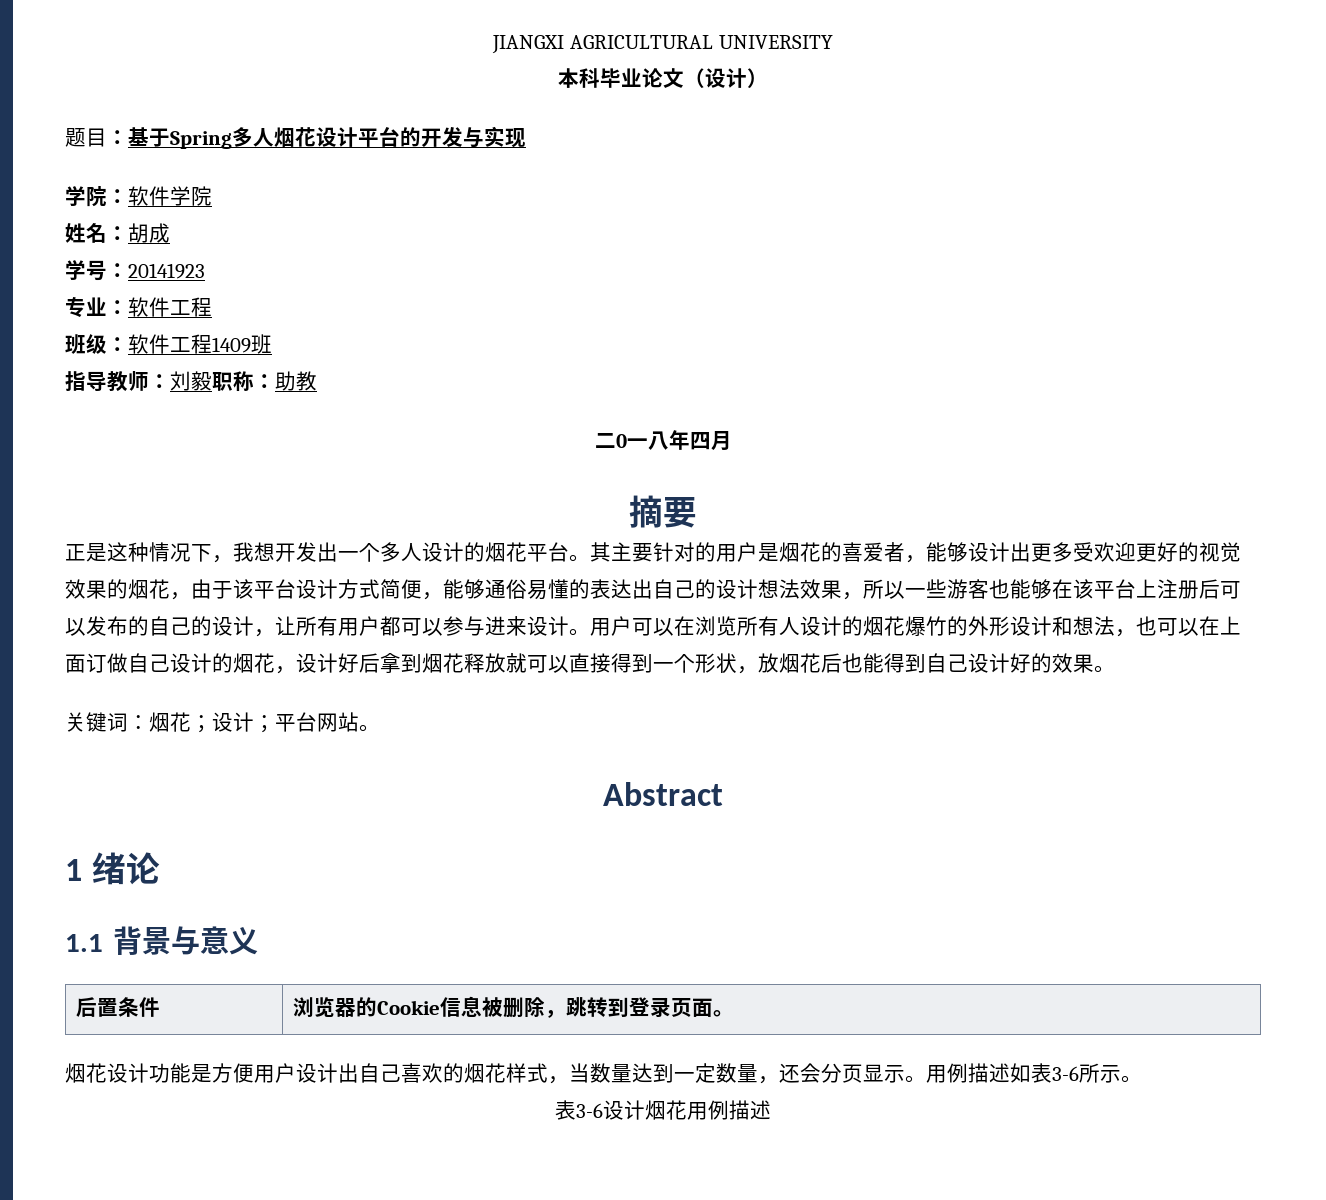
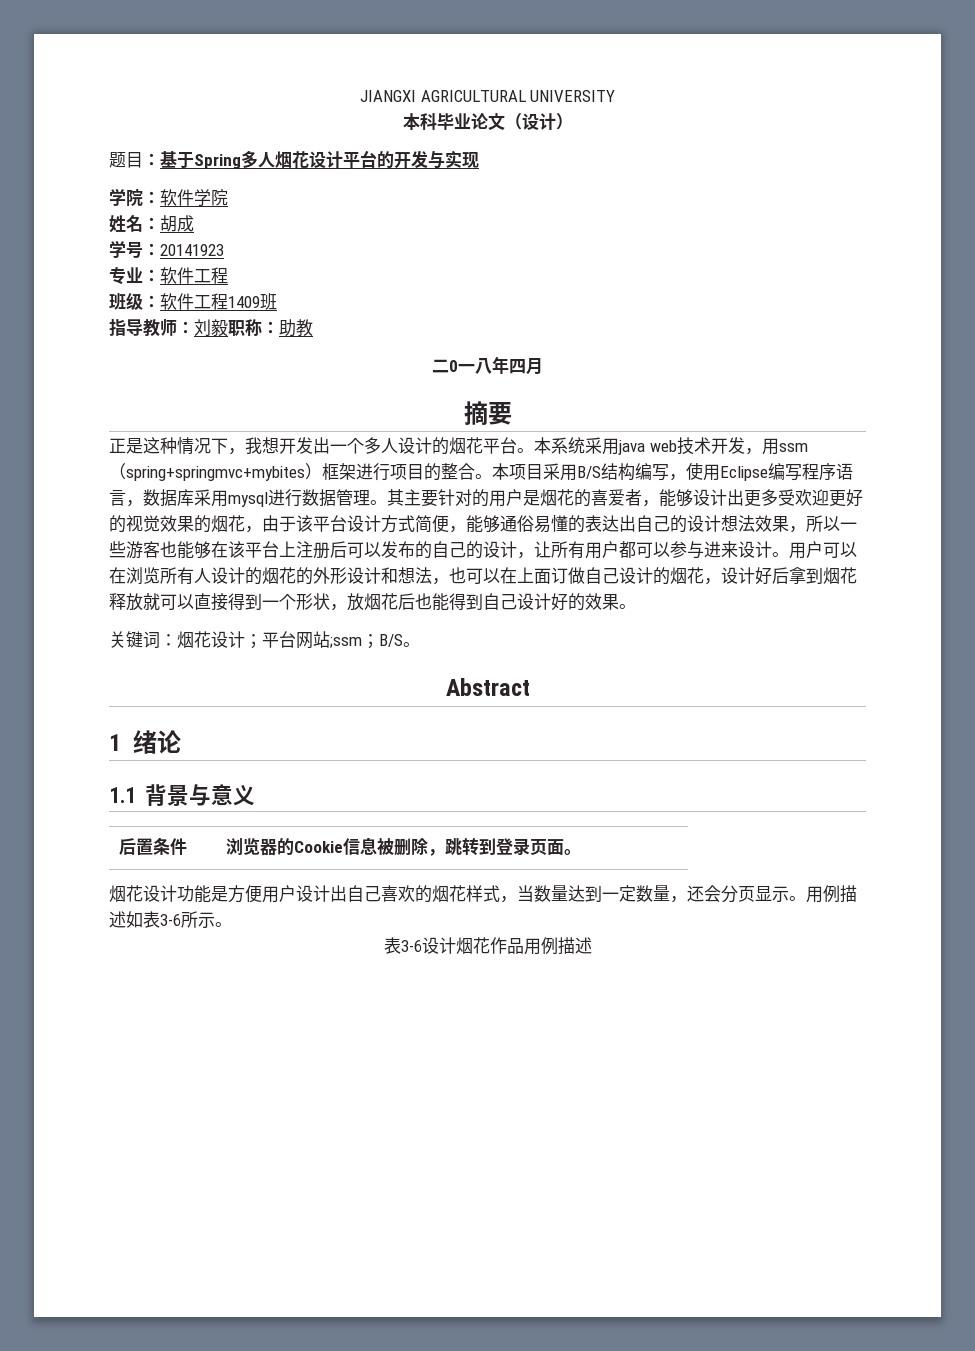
+ 本系统采用java web技术开发，用ssm（spring+springmvc+mybites）框架进行项目的整合。本项目采用B/S结构编写，使用Eclipse编写程序语言，数据库采用mysql进行数据管理。
- 用户可以在浏览所有人设计的烟花爆竹的外形设计和想法，也可以在上面订做自己设计的烟花，设计好后拿到烟花释放就可以直接得到一个形状，放烟花后也能得到自己设计好的效果。
+ 用户可以在浏览所有人设计的烟花的外形设计和想法，也可以在上面订做自己设计的烟花，设计好后拿到烟花释放就可以直接得到一个形状，放烟花后也能得到自己设计好的效果。
- 关键词：烟花；设计；平台网站。
+ 关键词：烟花设计；平台网站;ssm；B/S。
- 表3-6设计烟花用例描述
+ 表3-6设计烟花作品用例描述

